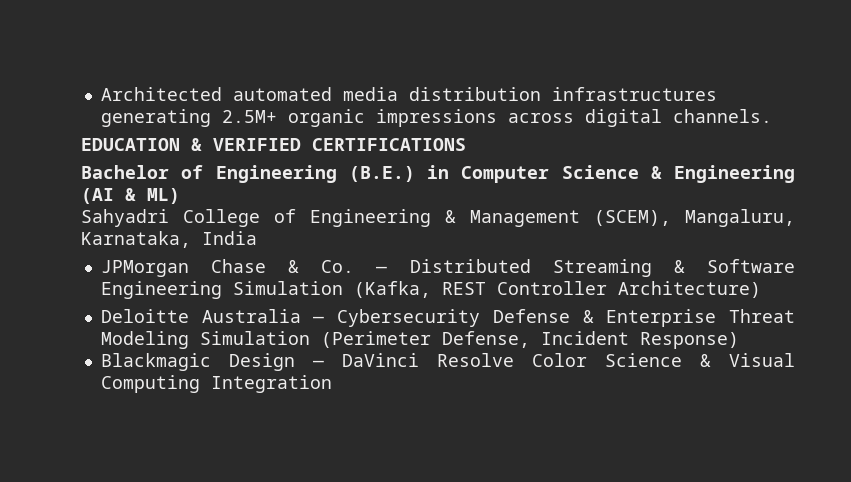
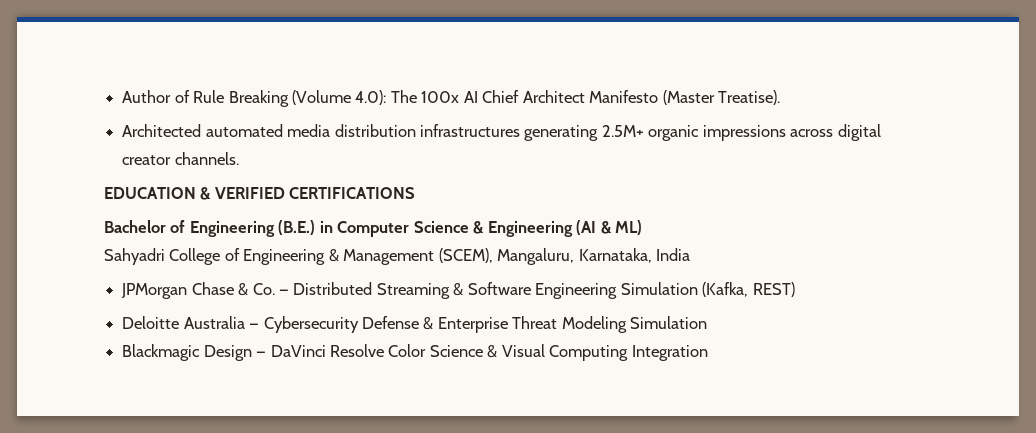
+ Author of Rule Breaking (Volume 4.0): The 100x AI Chief Architect Manifesto (Master Treatise).
- Architected automated media distribution infrastructures generating 2.5M+ organic impressions across digital channels.
+ Architected automated media distribution infrastructures generating 2.5M+ organic impressions across digital creator channels.
- JPMorgan Chase & Co. — Distributed Streaming & Software Engineering Simulation (Kafka, REST Controller Architecture)
+ JPMorgan Chase & Co. — Distributed Streaming & Software Engineering Simulation (Kafka, REST)
- Deloitte Australia — Cybersecurity Defense & Enterprise Threat Modeling Simulation (Perimeter Defense, Incident Response)
+ Deloitte Australia — Cybersecurity Defense & Enterprise Threat Modeling Simulation

